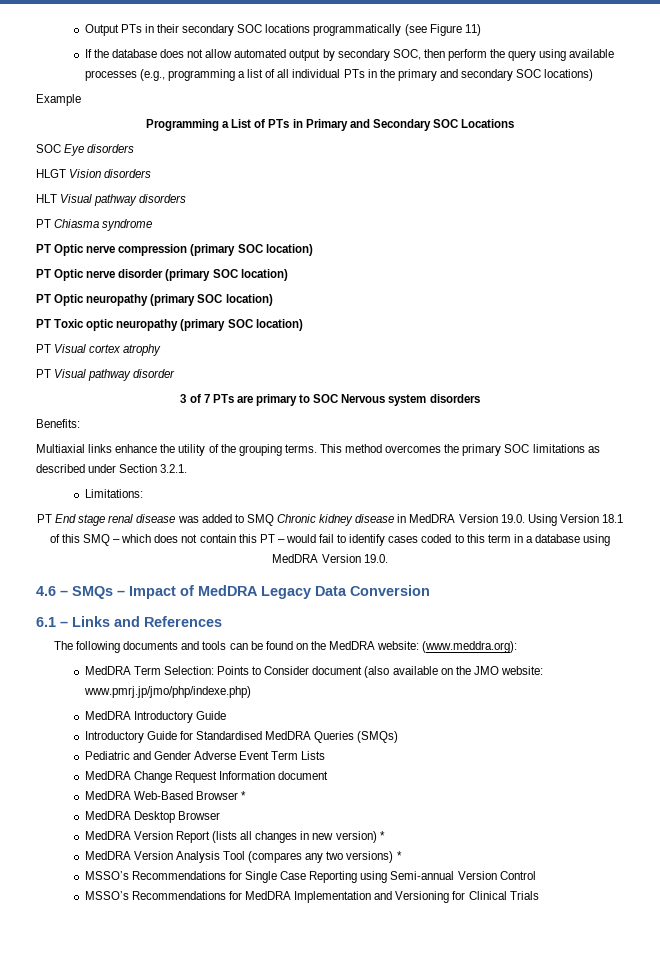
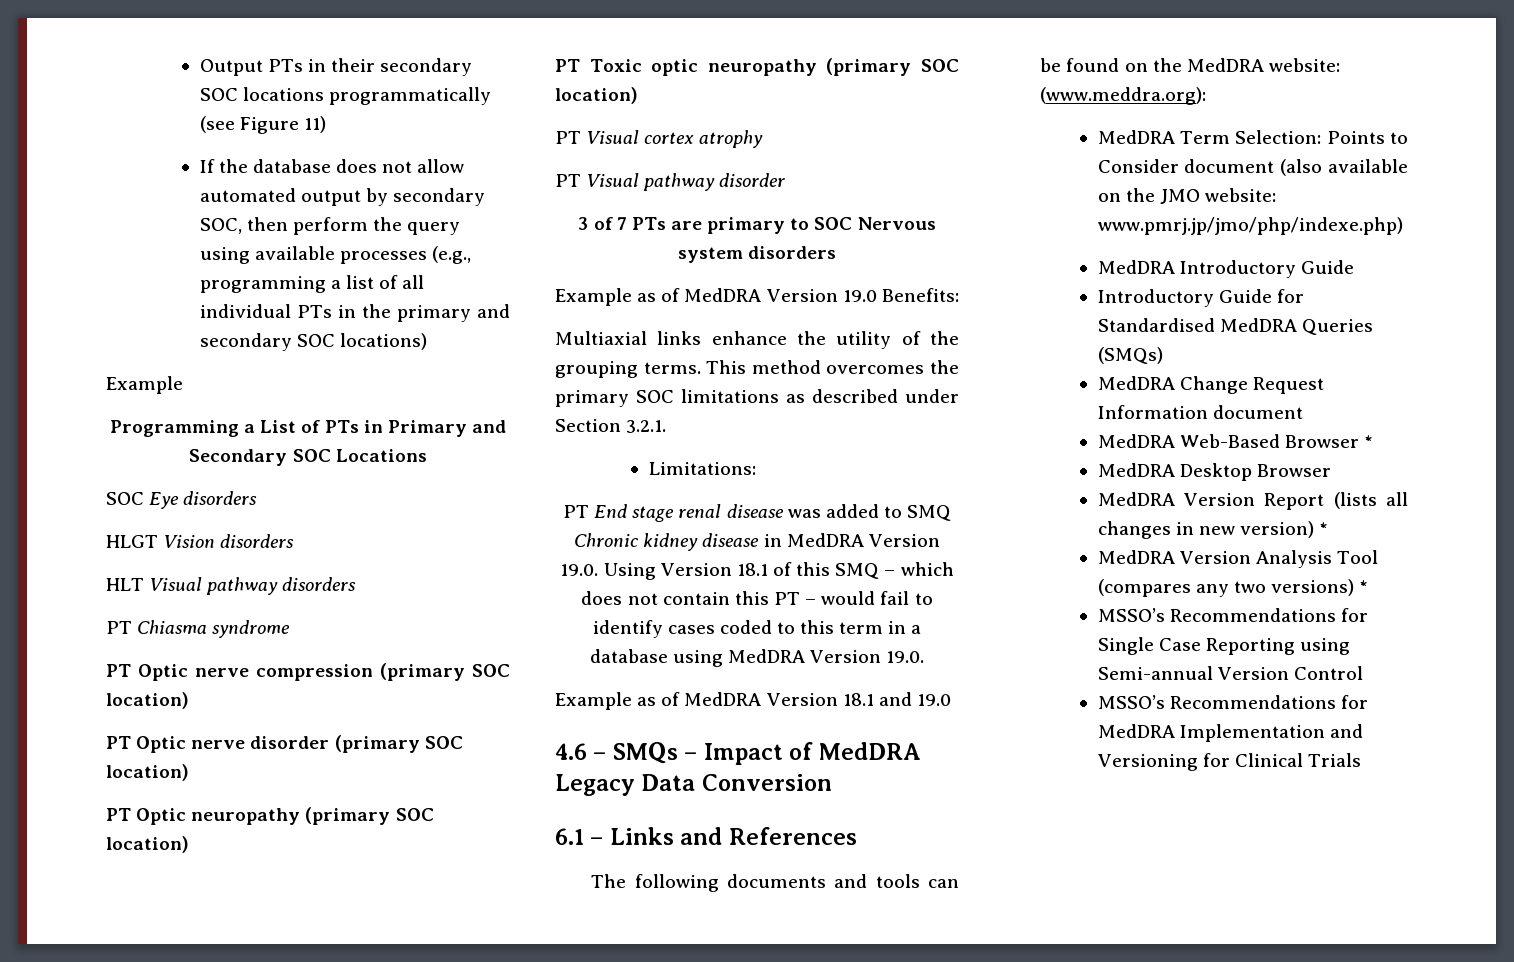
- Benefits:
+ Example as of MedDRA Version 19.0 Benefits:
+ Example as of MedDRA Version 18.1 and 19.0
- Pediatric and Gender Adverse Event Term Lists

